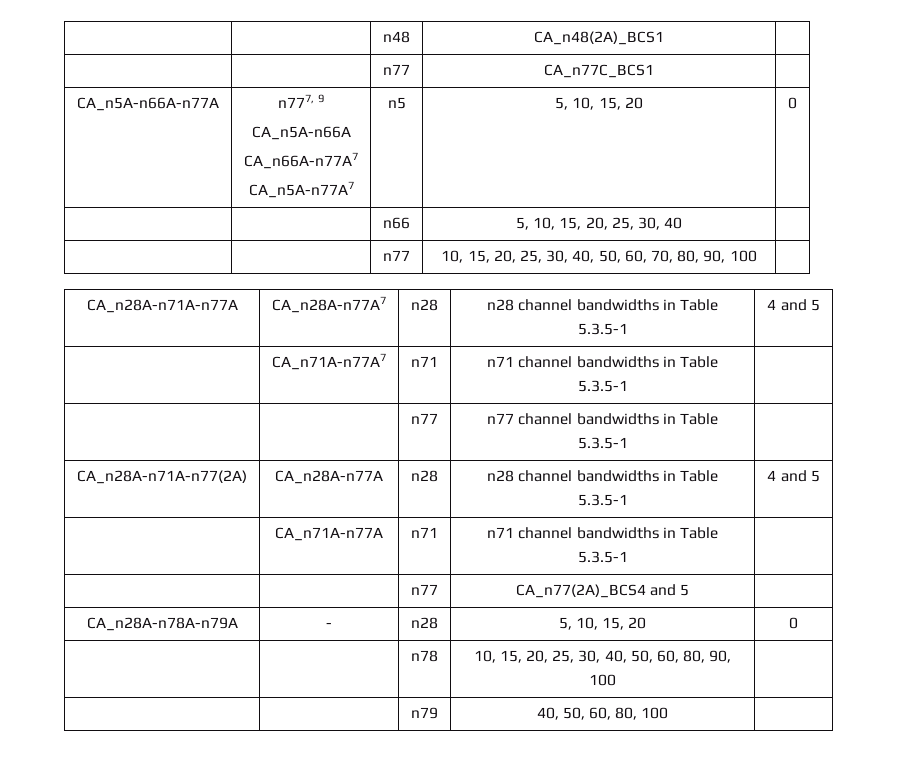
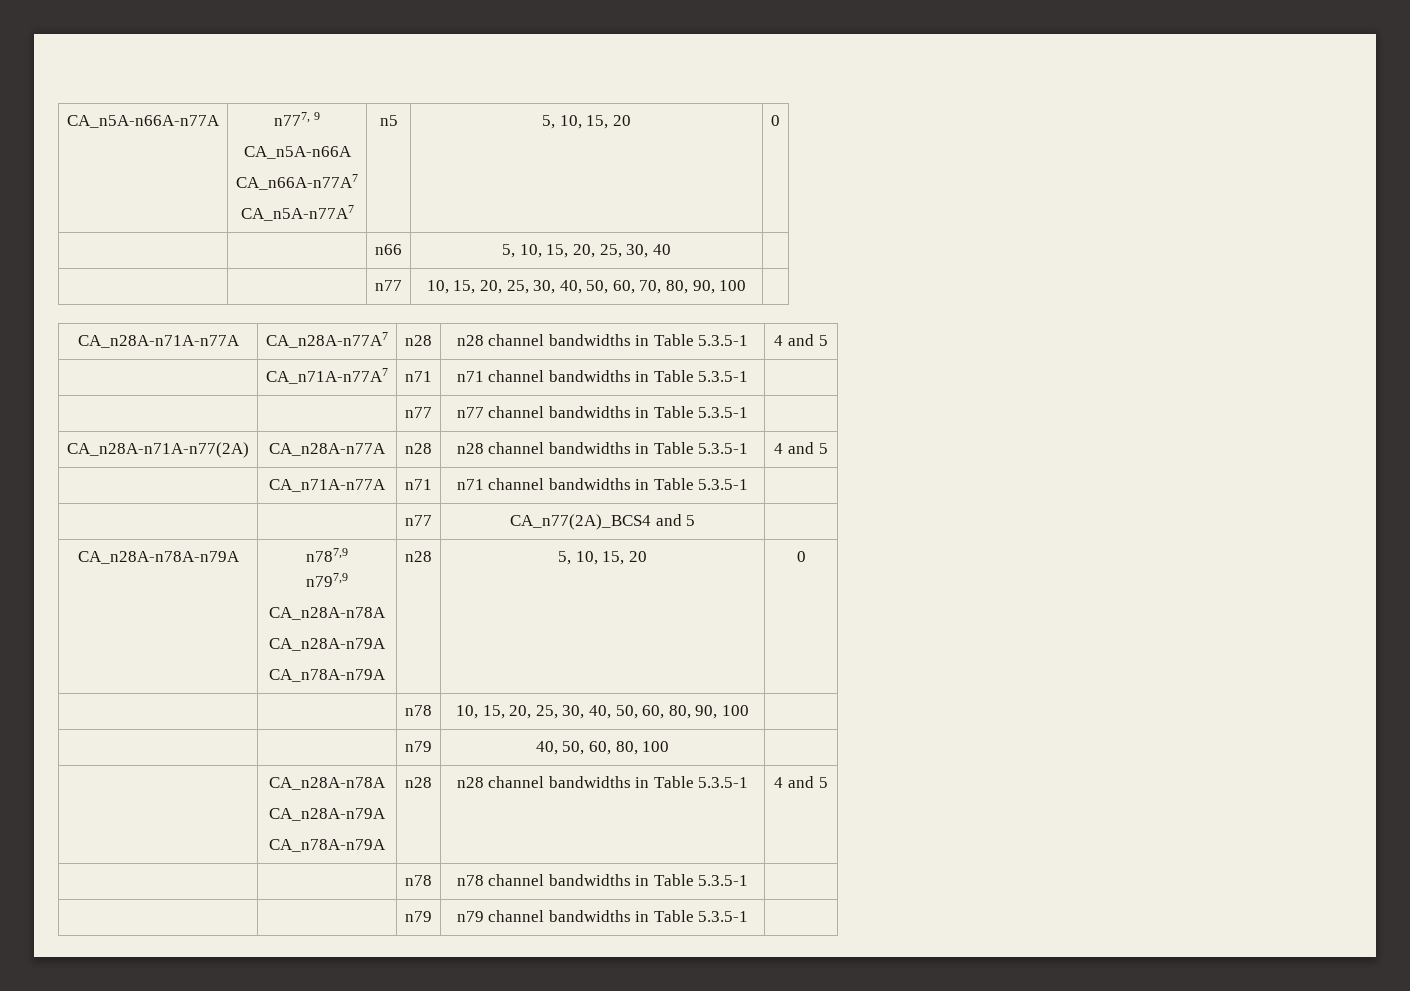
- | | n48 | CA_n48(2A)_BCS1 |
- | | n77 | CA_n77C_BCS1 |
- CA_n28A-n78A-n79A | - | n28 | 5, 10, 15, 20 | 0
+ CA_n28A-n78A-n79A | n787,9
+ n797,9
+ CA_n28A-n78A
+ CA_n28A-n79A
+ CA_n78A-n79A | n28 | 5, 10, 15, 20 | 0
+ | CA_n28A-n78A
+ CA_n28A-n79A
+ CA_n78A-n79A | n28 | n28 channel bandwidths in Table 5.3.5-1 | 4 and 5
+ | | n78 | n78 channel bandwidths in Table 5.3.5-1 |
+ | | n79 | n79 channel bandwidths in Table 5.3.5-1 |

